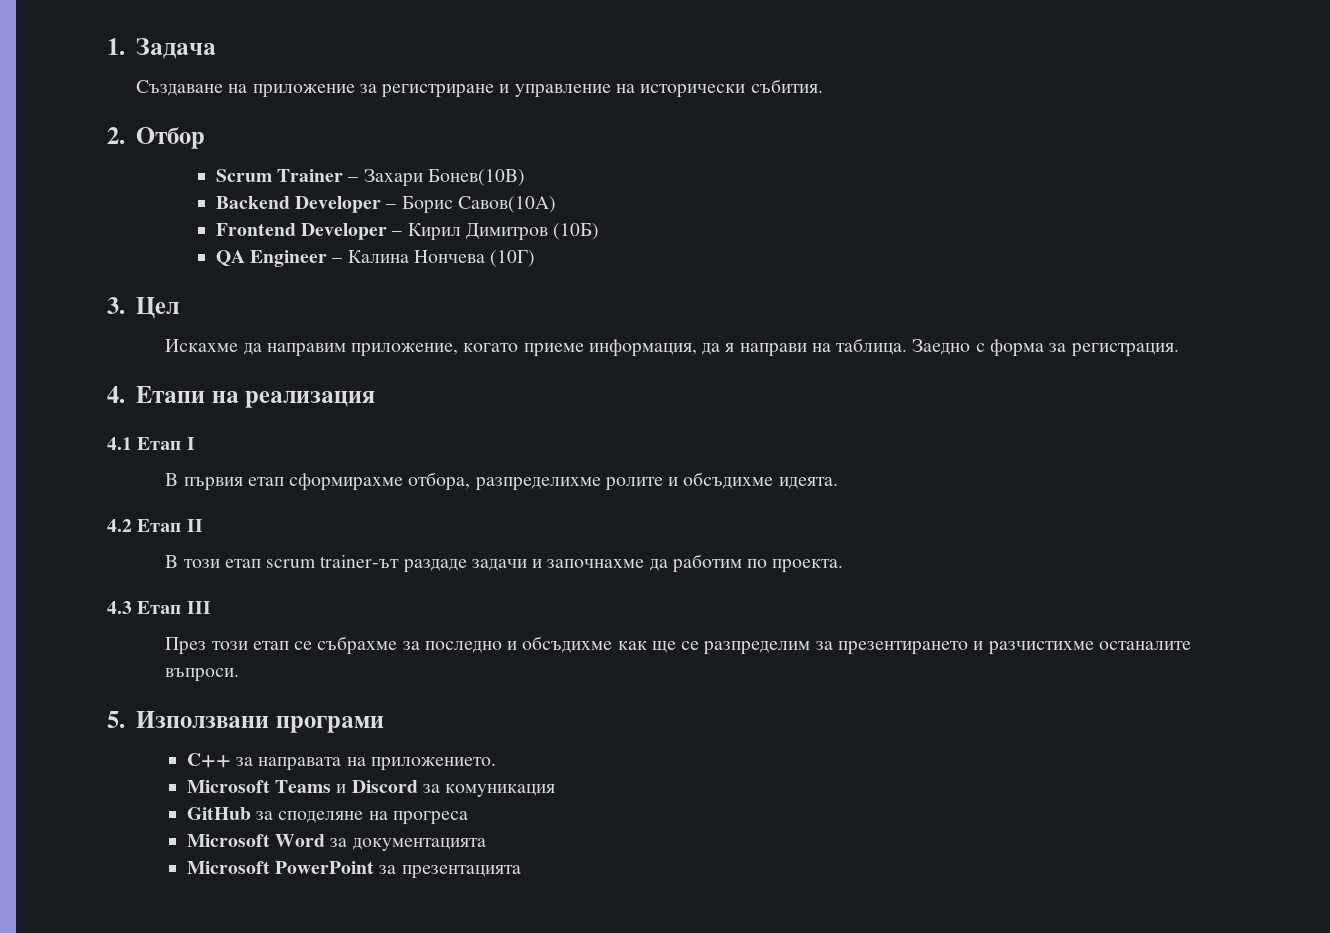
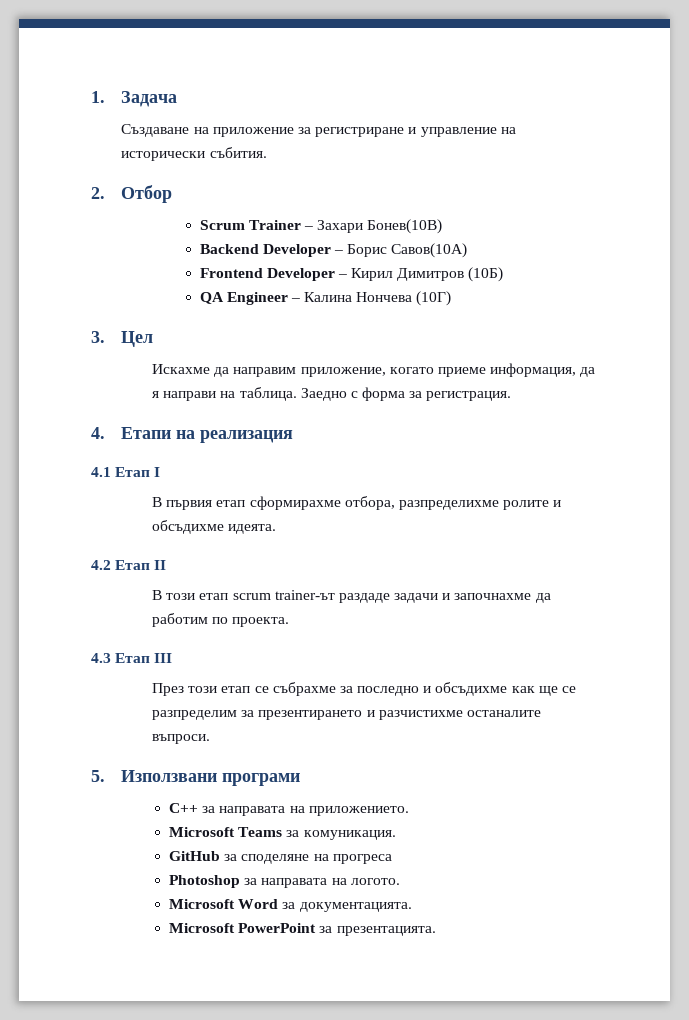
- Microsoft Teams и Discord за комуникация
+ Microsoft Teams за комуникация.
+ Photoshop за направата на логото.
- Microsoft Word за документацията
+ Microsoft Word за документацията.
- Microsoft PowerPoint за презентацията
+ Microsoft PowerPoint за презентацията.

